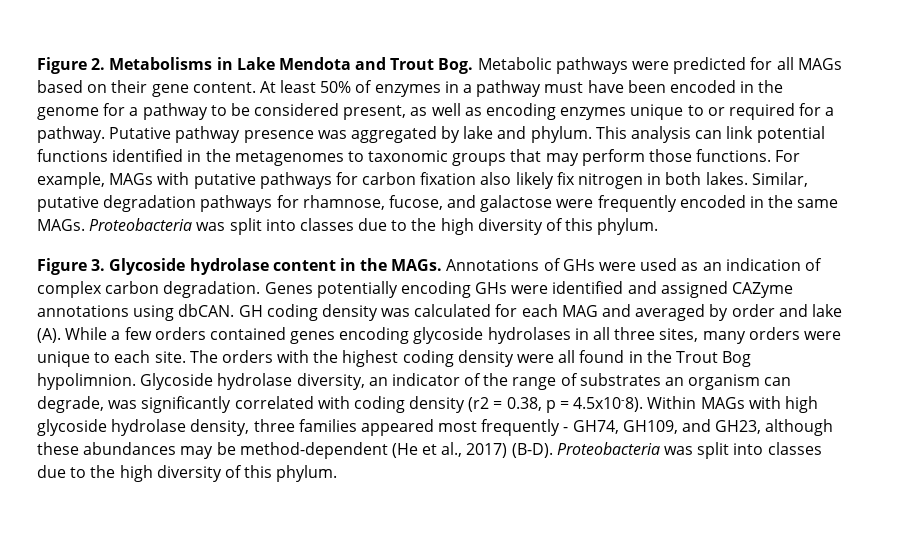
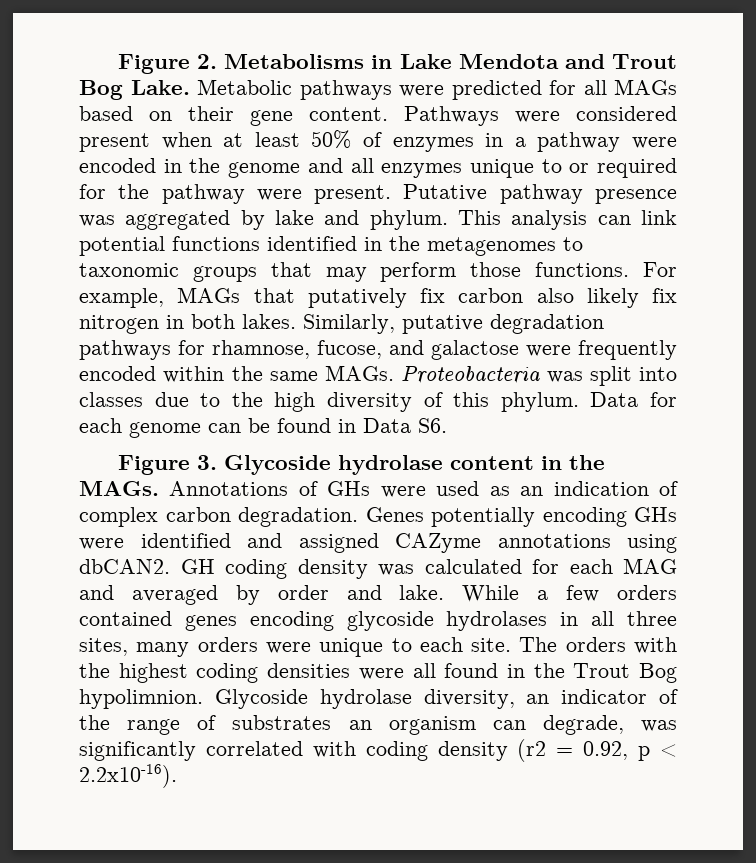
- Figure 2. Metabolisms in Lake Mendota and Trout Bog. Metabolic pathways were predicted for all MAGs based on their gene content.
+ Figure 2. Metabolisms in Lake Mendota and Trout Bog Lake. Metabolic pathways were predicted for all MAGs based on their gene content.
- At least 50% of enzymes in a pathway must have been encoded in the genome for a pathway to be considered present, as well as encoding enzymes unique to or required for a pathway.
+ Pathways were considered present when at least 50% of enzymes in a pathway were encoded in the genome and all enzymes unique to or required for the pathway were present.
- For example, MAGs with putative pathways for carbon fixation also likely fix nitrogen in both lakes.
+ For example, MAGs that putatively fix carbon also likely fix nitrogen in both lakes.
- Similar, putative degradation pathways for rhamnose, fucose, and galactose were frequently encoded in the same MAGs.
+ Similarly, putative degradation pathways for rhamnose, fucose, and galactose were frequently encoded within the same MAGs.
+ Data for each genome can be found in Data S6.
- Genes potentially encoding GHs were identified and assigned CAZyme annotations using dbCAN.
+ Genes potentially encoding GHs were identified and assigned CAZyme annotations using dbCAN2.
- GH coding density was calculated for each MAG and averaged by order and lake (A). While a few orders contained genes encoding glycoside hydrolases in all three sites, many orders were unique to each site.
+ GH coding density was calculated for each MAG and averaged by order and lake. While a few orders contained genes encoding glycoside hydrolases in all three sites, many orders were unique to each site.
- The orders with the highest coding density were all found in the Trout Bog hypolimnion.
+ The orders with the highest coding densities were all found in the Trout Bog hypolimnion.
- Glycoside hydrolase diversity, an indicator of the range of substrates an organism can degrade, was significantly correlated with coding density (r2 = 0.38, p = 4.5x10-8). Within MAGs with high glycoside hydrolase density, three families appeared most frequently - GH74, GH109, and GH23, although these abundances may be method-dependent (He et al., 2017) (B-D). Proteobacteria was split into classes due to the high diversity of this phylum.
+ Glycoside hydrolase diversity, an indicator of the range of substrates an organism can degrade, was significantly correlated with coding density (r2 = 0.92, p < 2.2x10-16).

